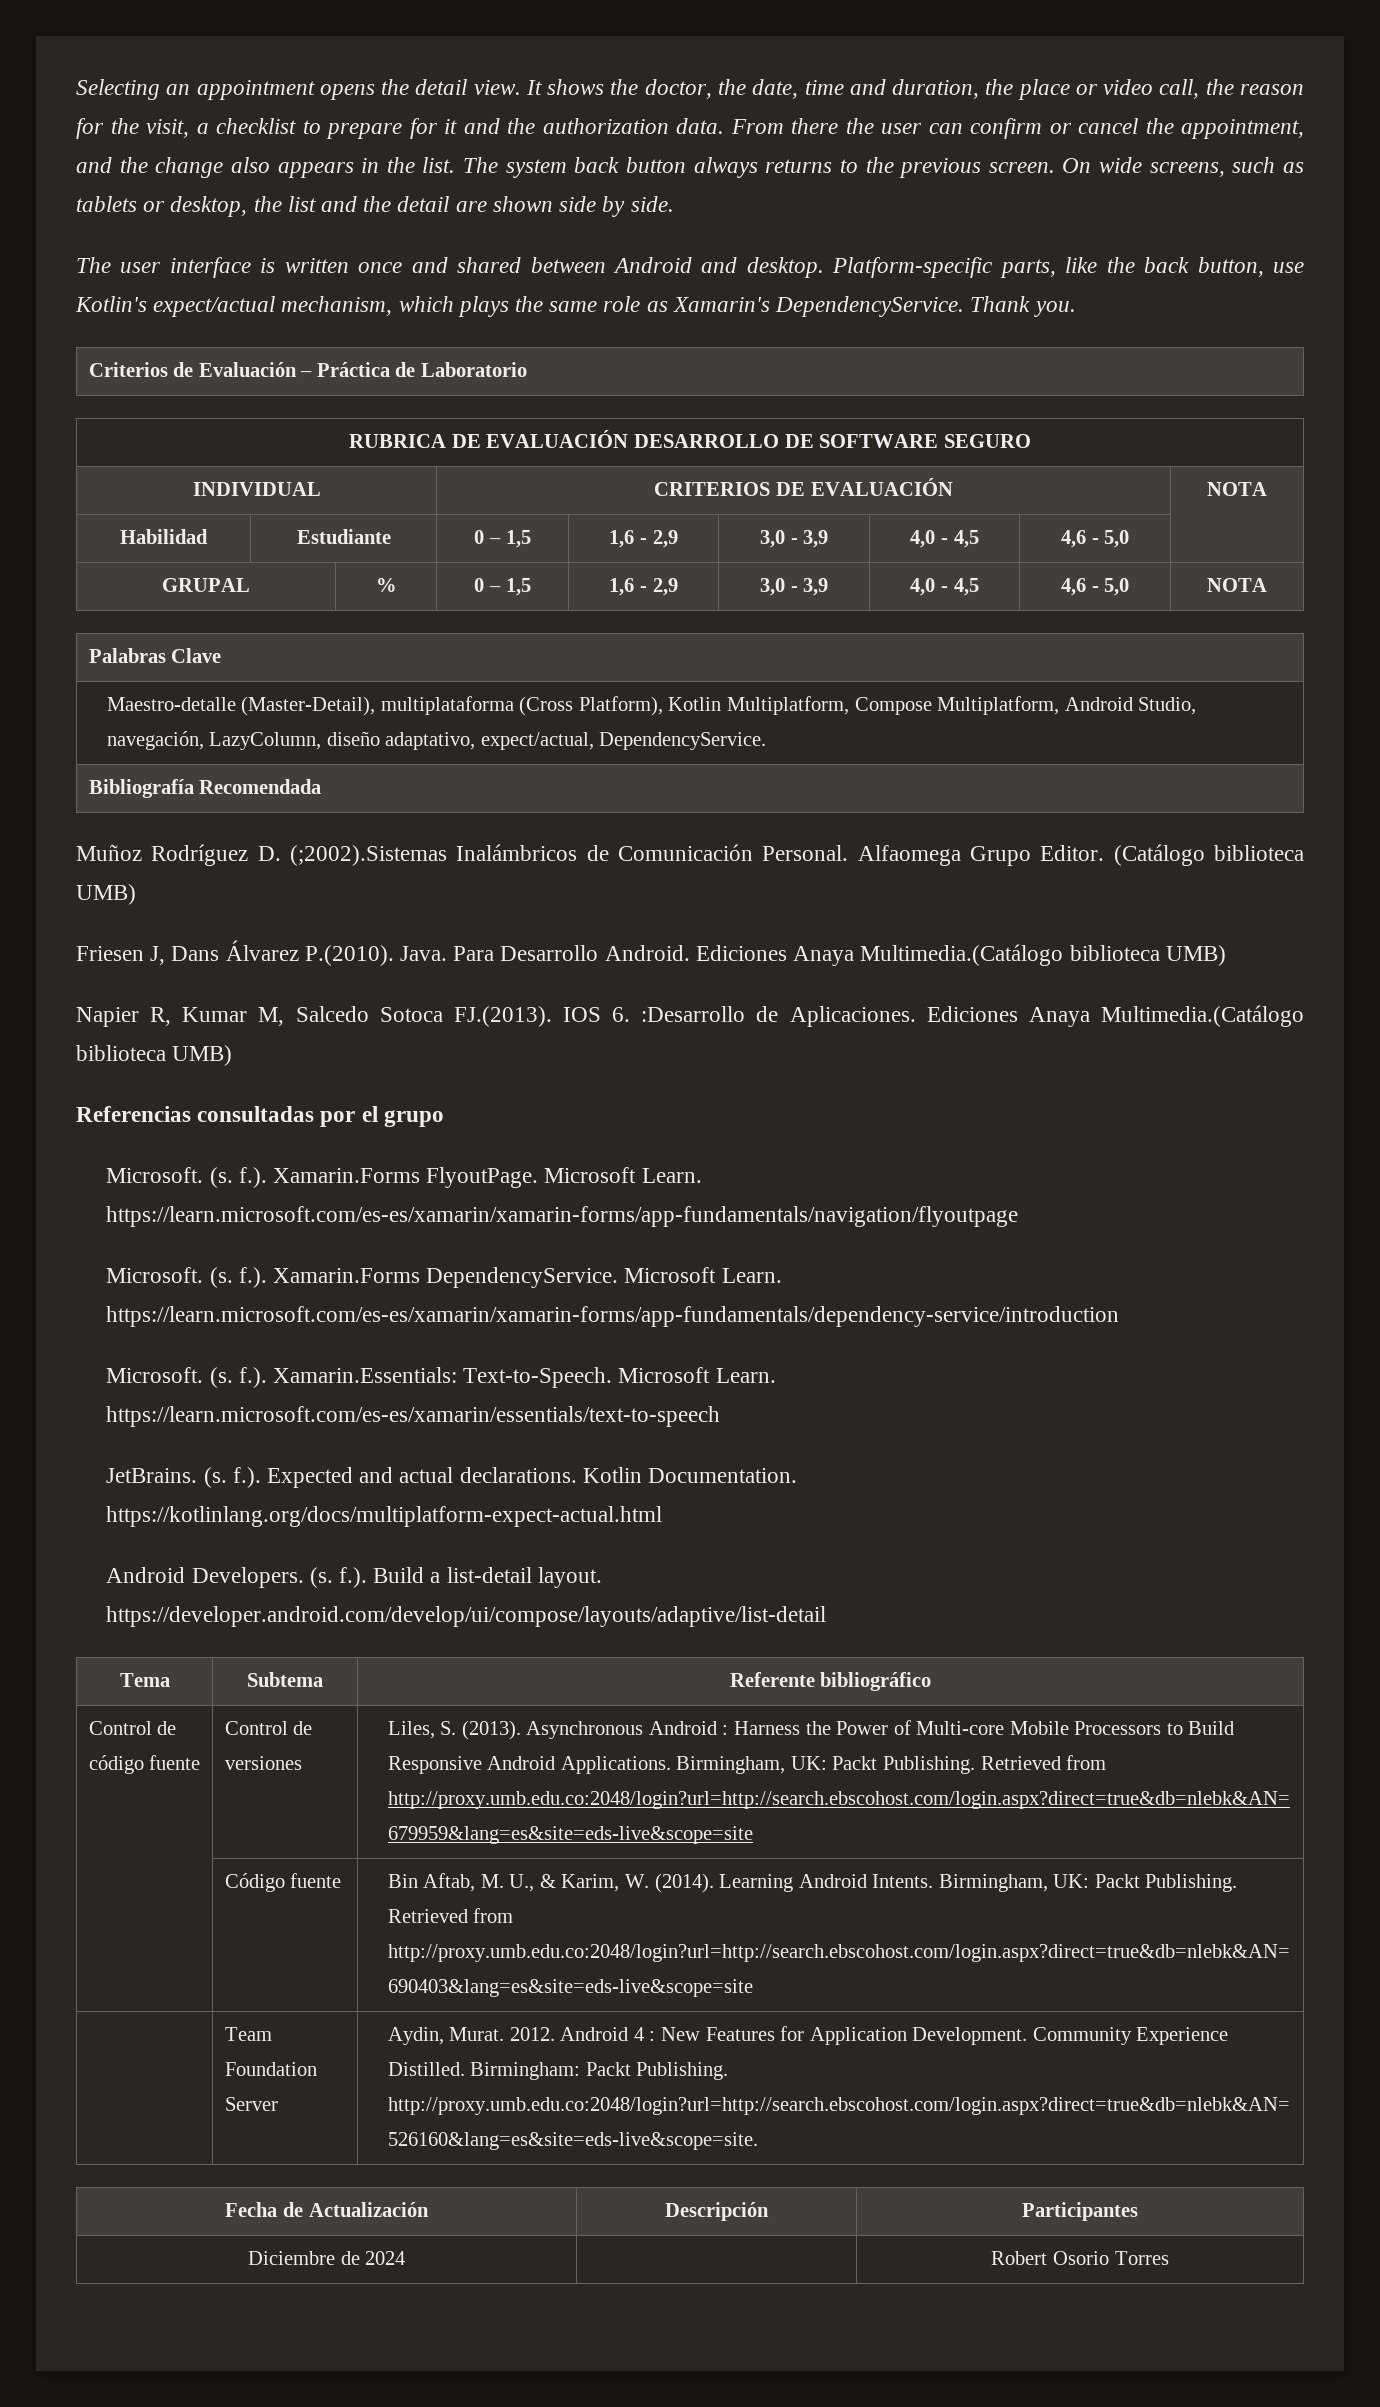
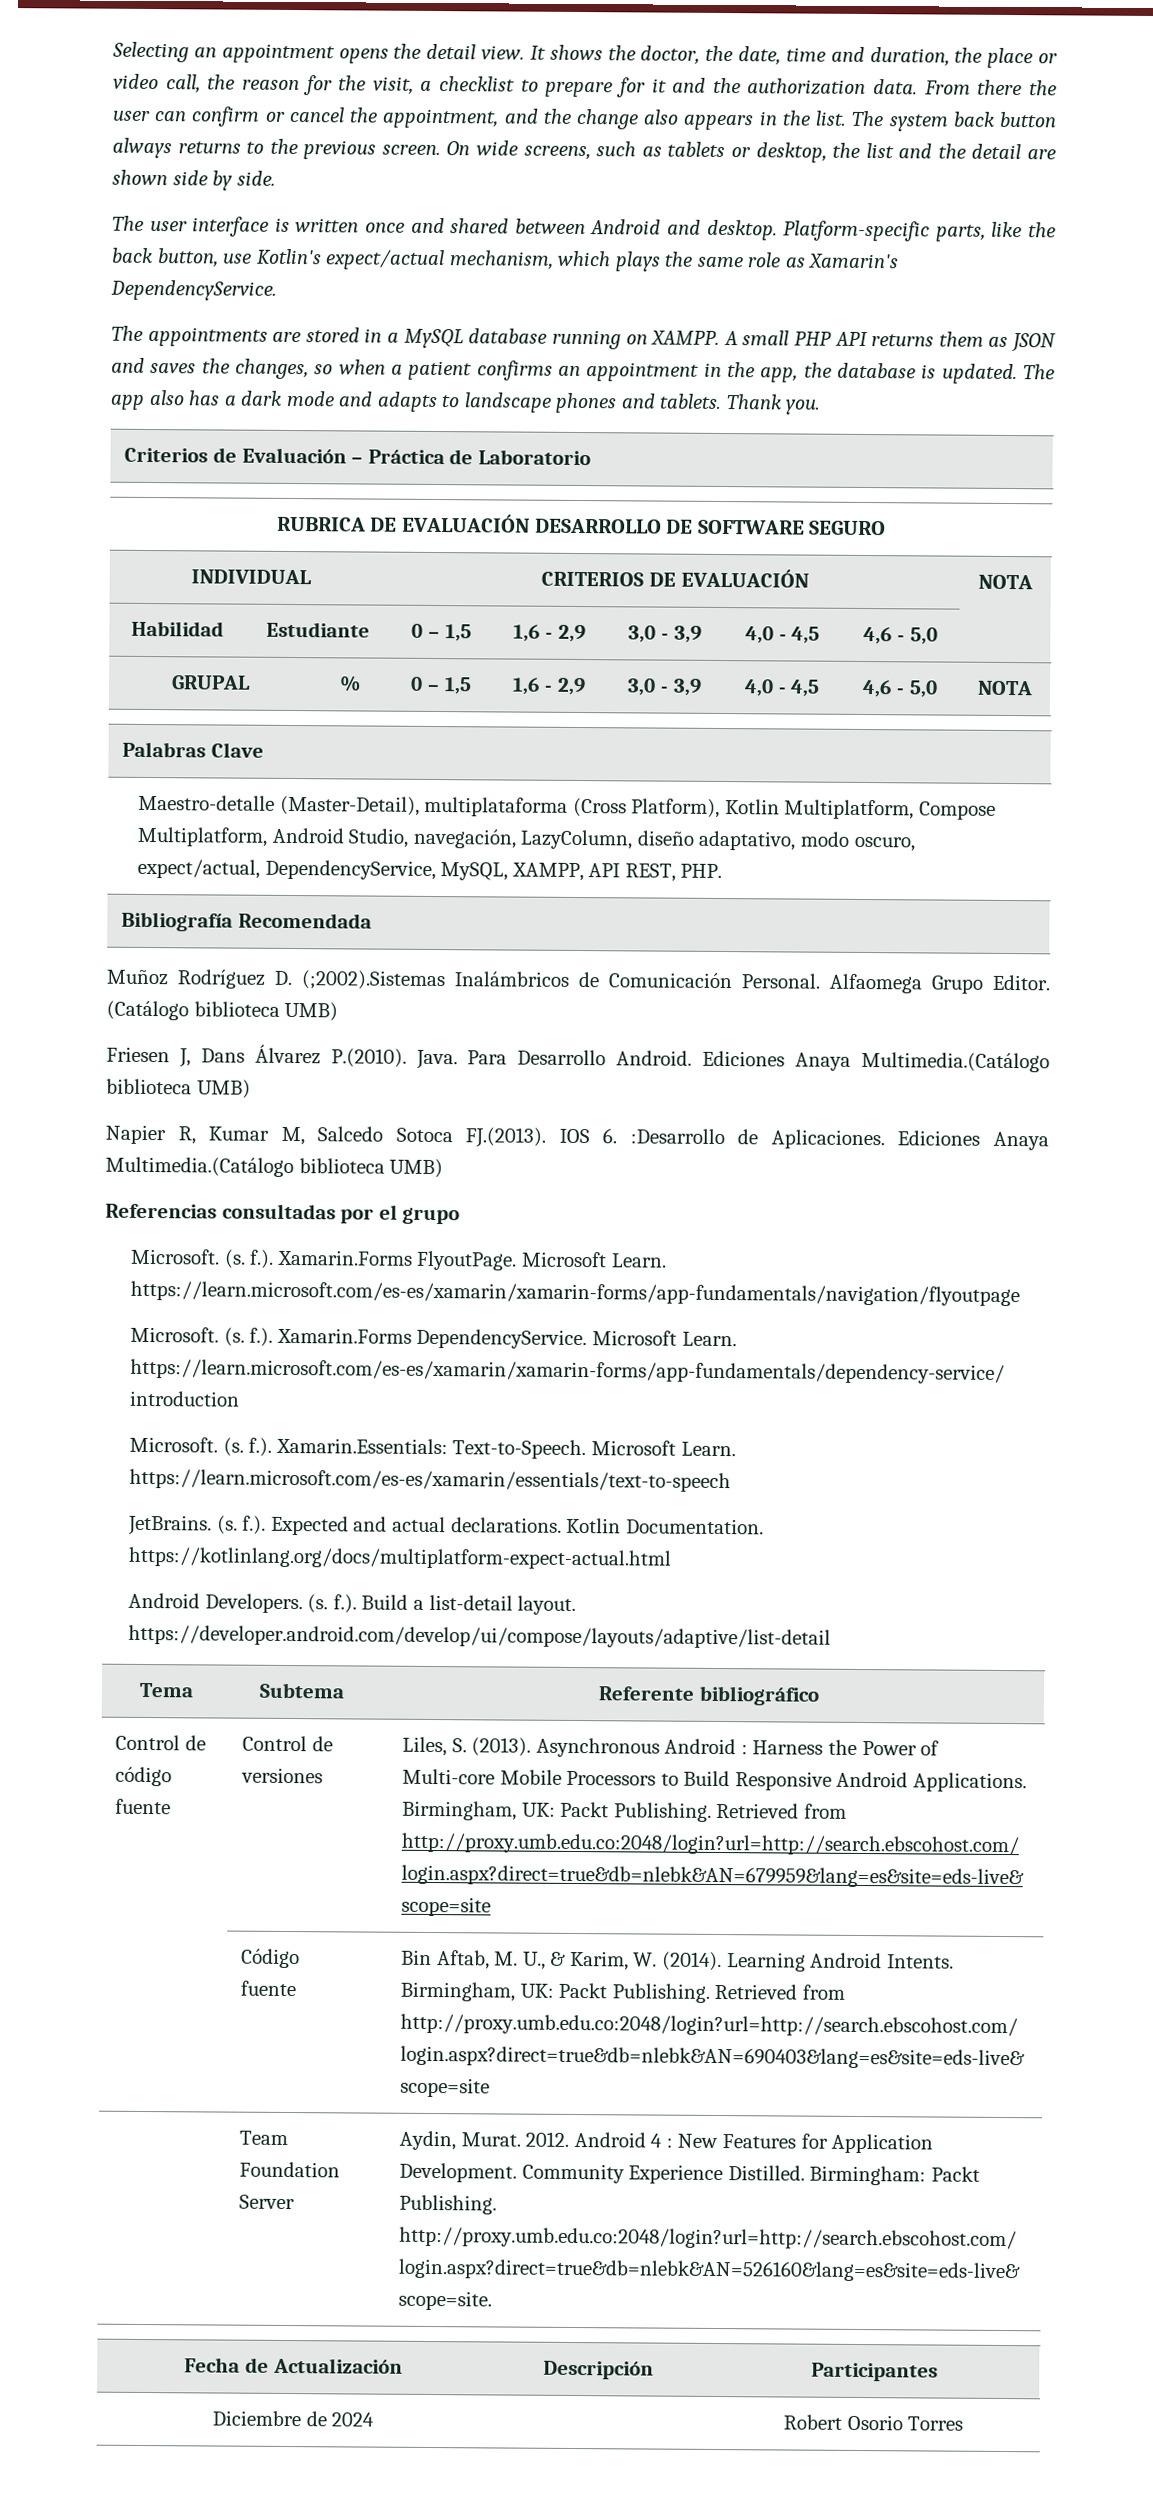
- Platform-specific parts, like the back button, use Kotlin's expect/actual mechanism, which plays the same role as Xamarin's DependencyService. Thank you.
+ Platform-specific parts, like the back button, use Kotlin's expect/actual mechanism, which plays the same role as Xamarin's DependencyService.
+ The appointments are stored in a MySQL database running on XAMPP. A small PHP API returns them as JSON and saves the changes, so when a patient confirms an appointment in the app, the database is updated. The app also has a dark mode and adapts to landscape phones and tablets. Thank you.
- Maestro-detalle (Master-Detail), multiplataforma (Cross Platform), Kotlin Multiplatform, Compose Multiplatform, Android Studio, navegación, LazyColumn, diseño adaptativo, expect/actual, DependencyService.
+ Maestro-detalle (Master-Detail), multiplataforma (Cross Platform), Kotlin Multiplatform, Compose Multiplatform, Android Studio, navegación, LazyColumn, diseño adaptativo, modo oscuro, expect/actual, DependencyService, MySQL, XAMPP, API REST, PHP.

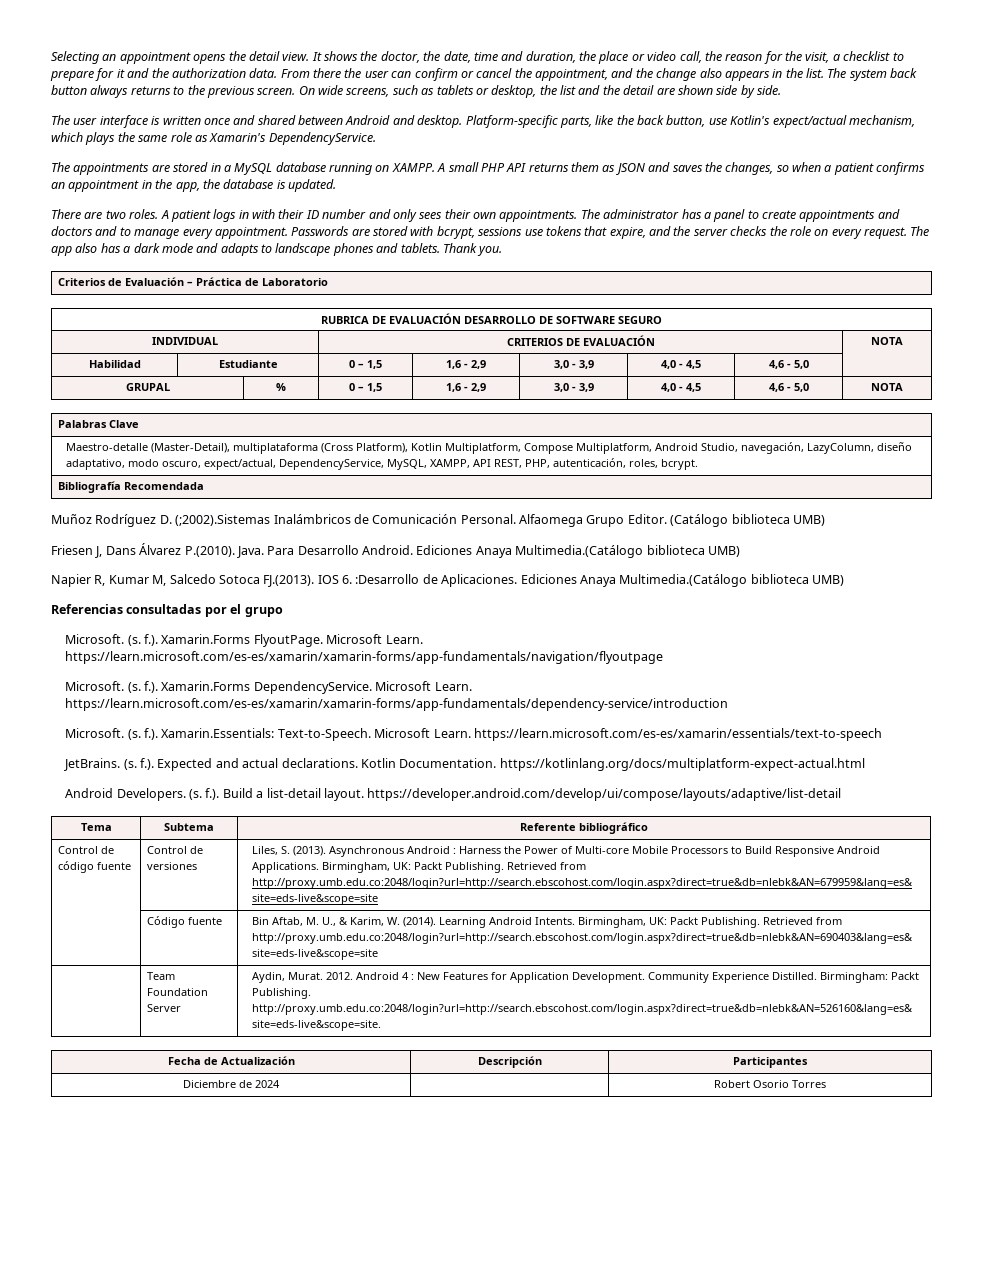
- A small PHP API returns them as JSON and saves the changes, so when a patient confirms an appointment in the app, the database is updated. The app also has a dark mode and adapts to landscape phones and tablets.
+ A small PHP API returns them as JSON and saves the changes, so when a patient confirms an appointment in the app, the database is updated.
+ There are two roles. A patient logs in with their ID number and only sees their own appointments. The administrator has a panel to create appointments and doctors and to manage every appointment. Passwords are stored with bcrypt, sessions use tokens that expire, and the server checks the role on every request. The app also has a dark mode and adapts to landscape phones and tablets.
- Maestro-detalle (Master-Detail), multiplataforma (Cross Platform), Kotlin Multiplatform, Compose Multiplatform, Android Studio, navegación, LazyColumn, diseño adaptativo, modo oscuro, expect/actual, DependencyService, MySQL, XAMPP, API REST, PHP.
+ Maestro-detalle (Master-Detail), multiplataforma (Cross Platform), Kotlin Multiplatform, Compose Multiplatform, Android Studio, navegación, LazyColumn, diseño adaptativo, modo oscuro, expect/actual, DependencyService, MySQL, XAMPP, API REST, PHP, autenticación, roles, bcrypt.

